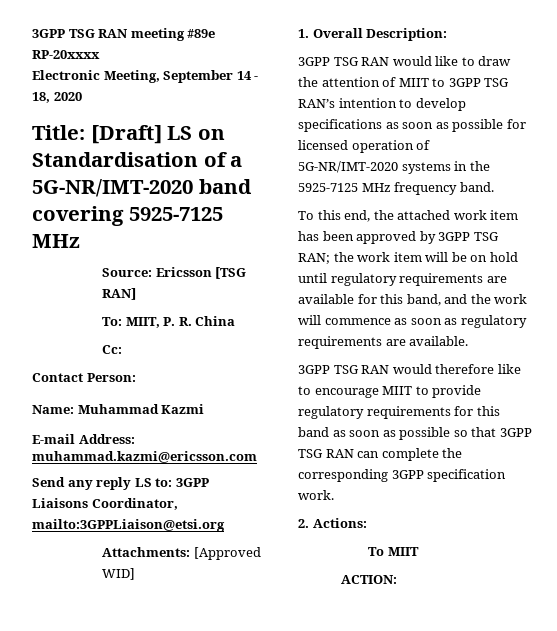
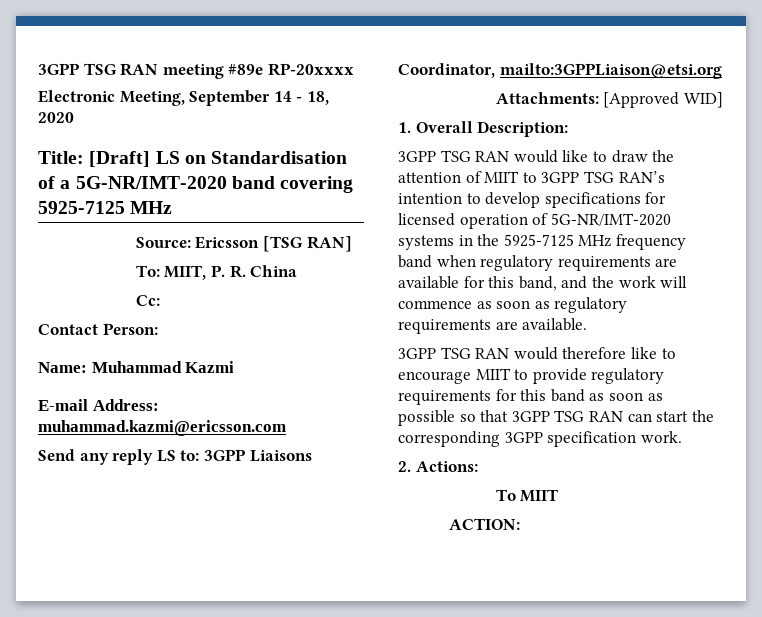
- 3GPP TSG RAN would like to draw the attention of MIIT to 3GPP TSG RAN’s intention to develop specifications as soon as possible for licensed operation of 5G-NR/IMT-2020 systems in the 5925-7125 MHz frequency band.
- To this end, the attached work item has been approved by 3GPP TSG RAN; the work item will be on hold until regulatory requirements are available for this band, and the work will commence as soon as regulatory requirements are available.
+ 3GPP TSG RAN would like to draw the attention of MIIT to 3GPP TSG RAN’s intention to develop specifications for licensed operation of 5G-NR/IMT-2020 systems in the 5925-7125 MHz frequency band when regulatory requirements are available for this band, and the work will commence as soon as regulatory requirements are available.
- 3GPP TSG RAN would therefore like to encourage MIIT to provide regulatory requirements for this band as soon as possible so that 3GPP TSG RAN can complete the corresponding 3GPP specification work.
+ 3GPP TSG RAN would therefore like to encourage MIIT to provide regulatory requirements for this band as soon as possible so that 3GPP TSG RAN can start the corresponding 3GPP specification work.

